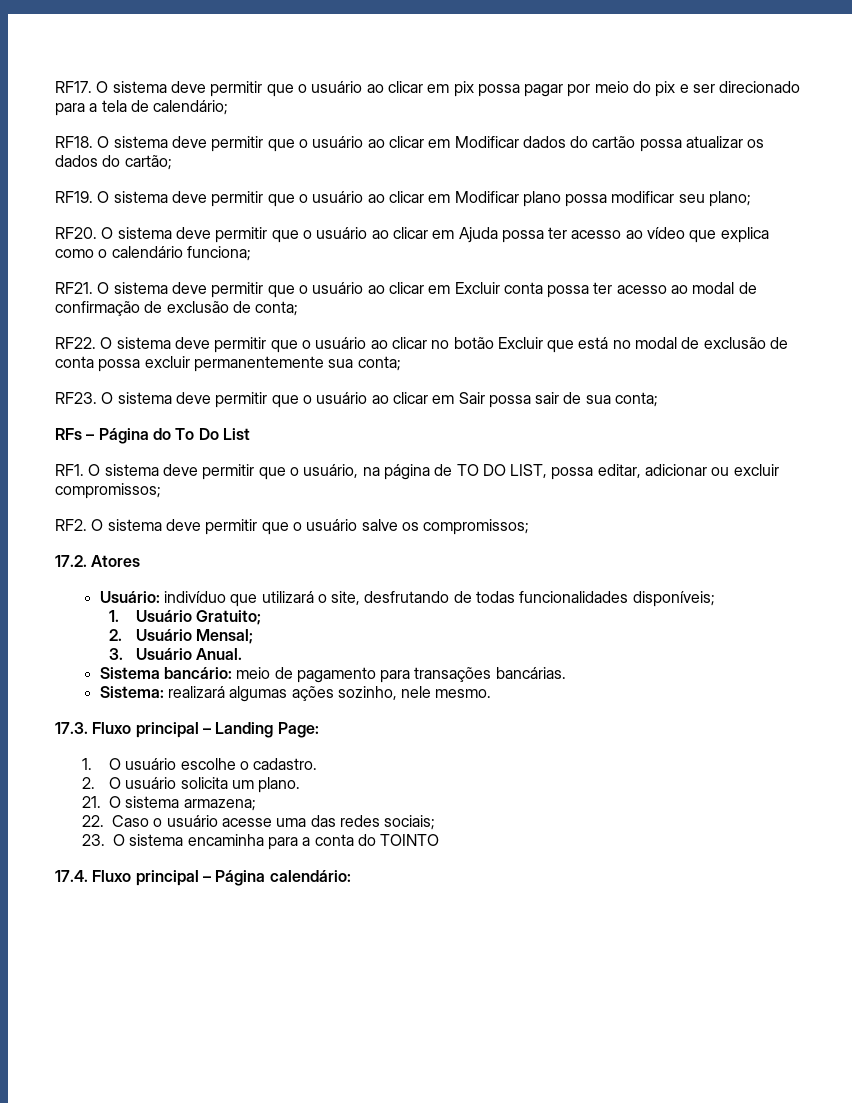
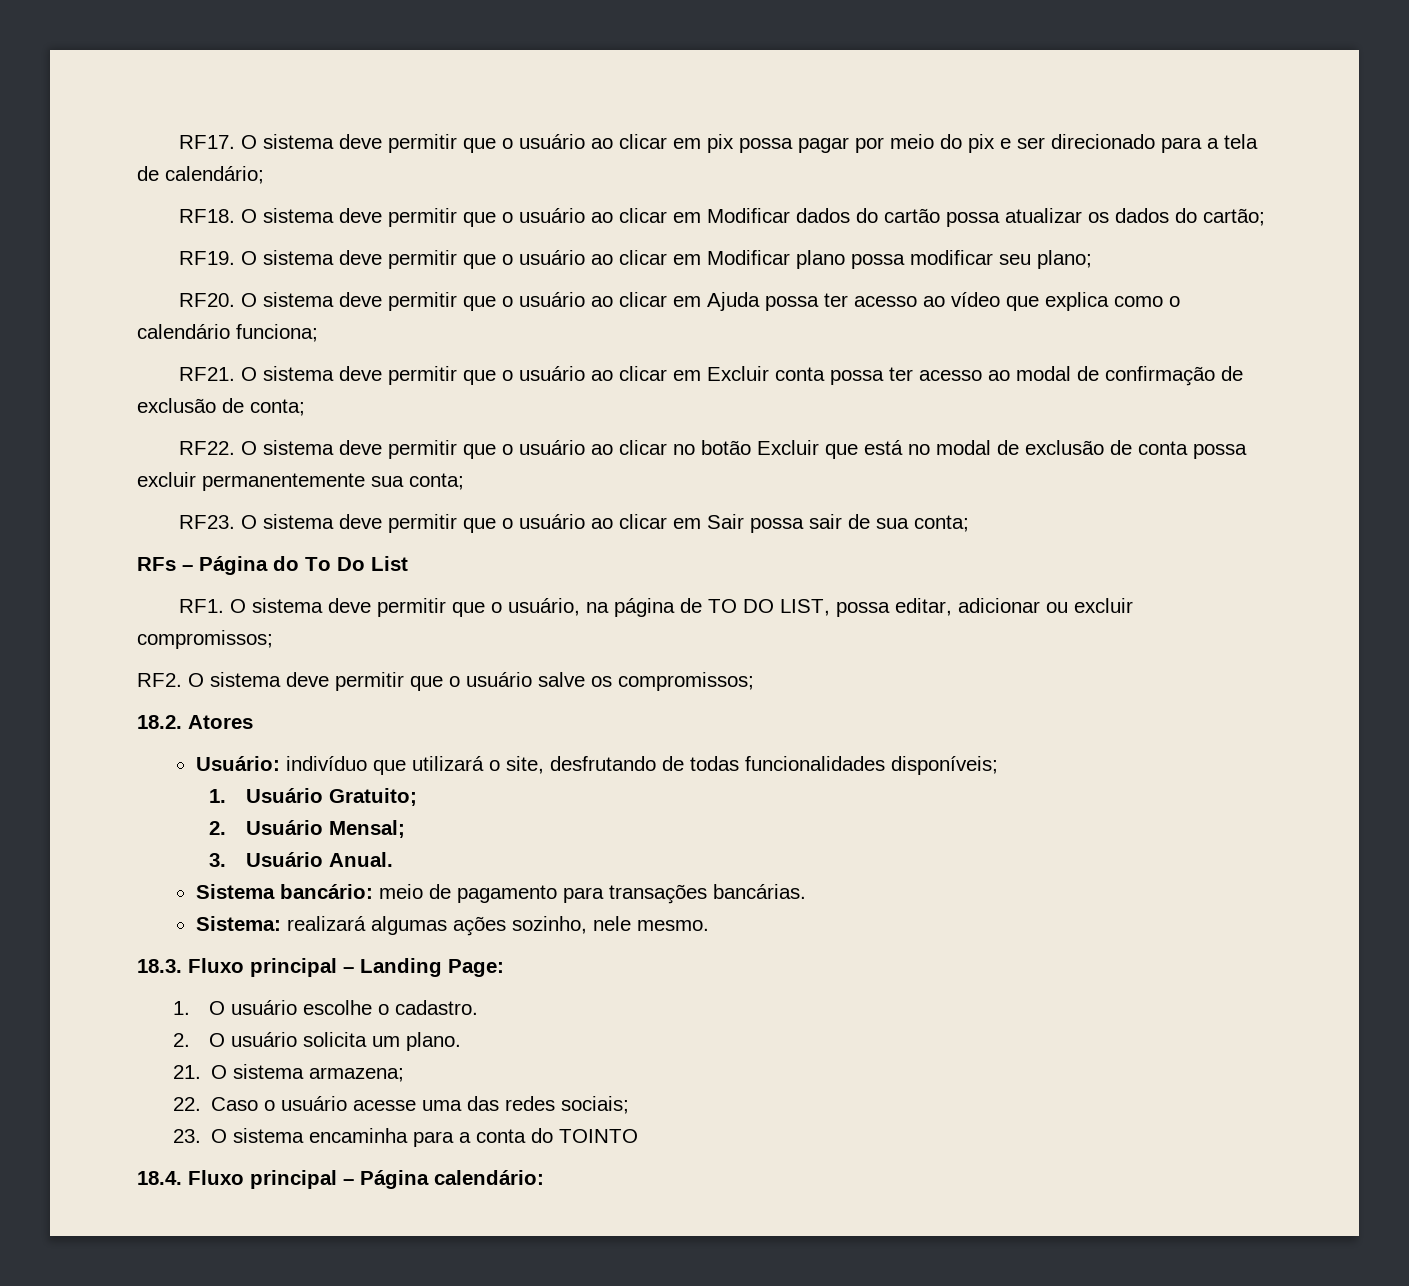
- 17.2. Atores
+ 18.2. Atores
- 17.3. Fluxo principal – Landing Page:
+ 18.3. Fluxo principal – Landing Page:
- 17.4. Fluxo principal – Página calendário:
+ 18.4. Fluxo principal – Página calendário:

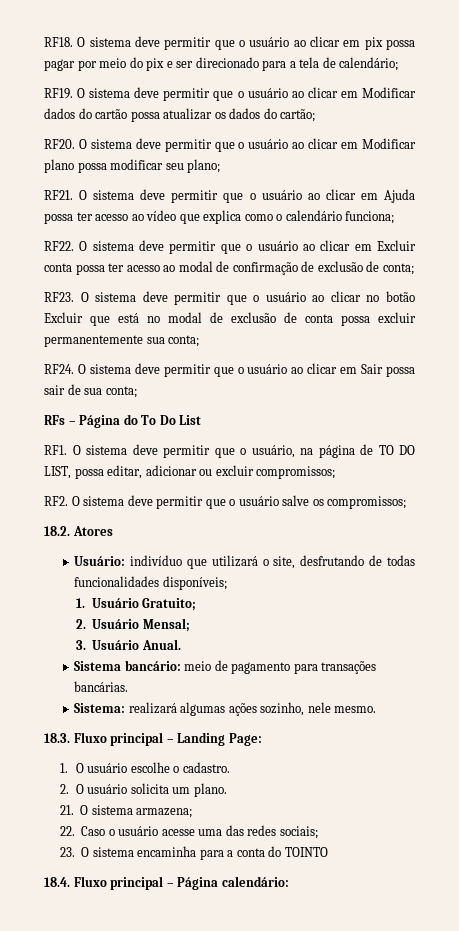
- RF17.
+ RF18.
- RF18.
+ RF19.
- RF19.
+ RF20.
- RF20.
+ RF21.
- RF21.
+ RF22.
- RF22.
+ RF23.
- RF23.
+ RF24.

